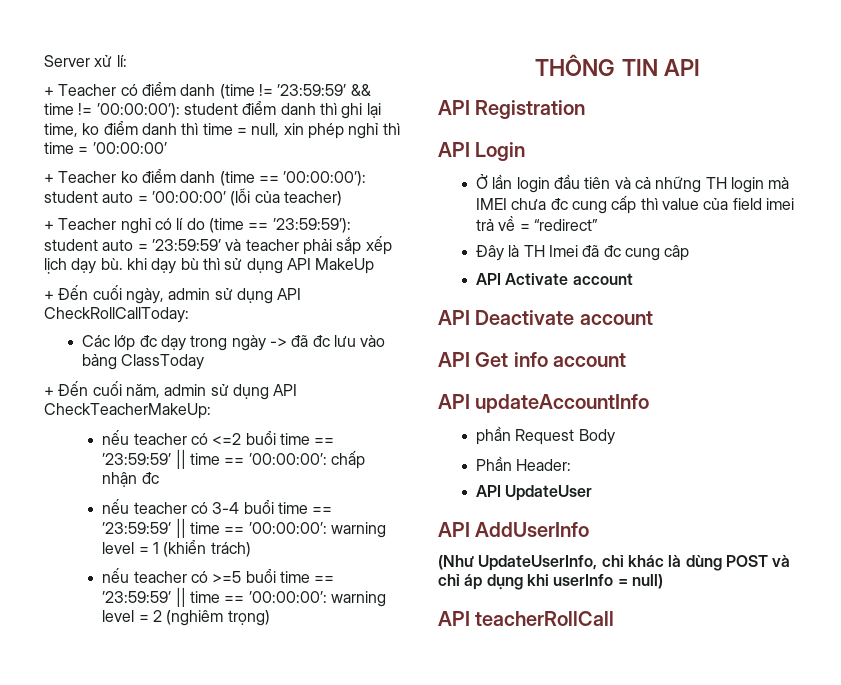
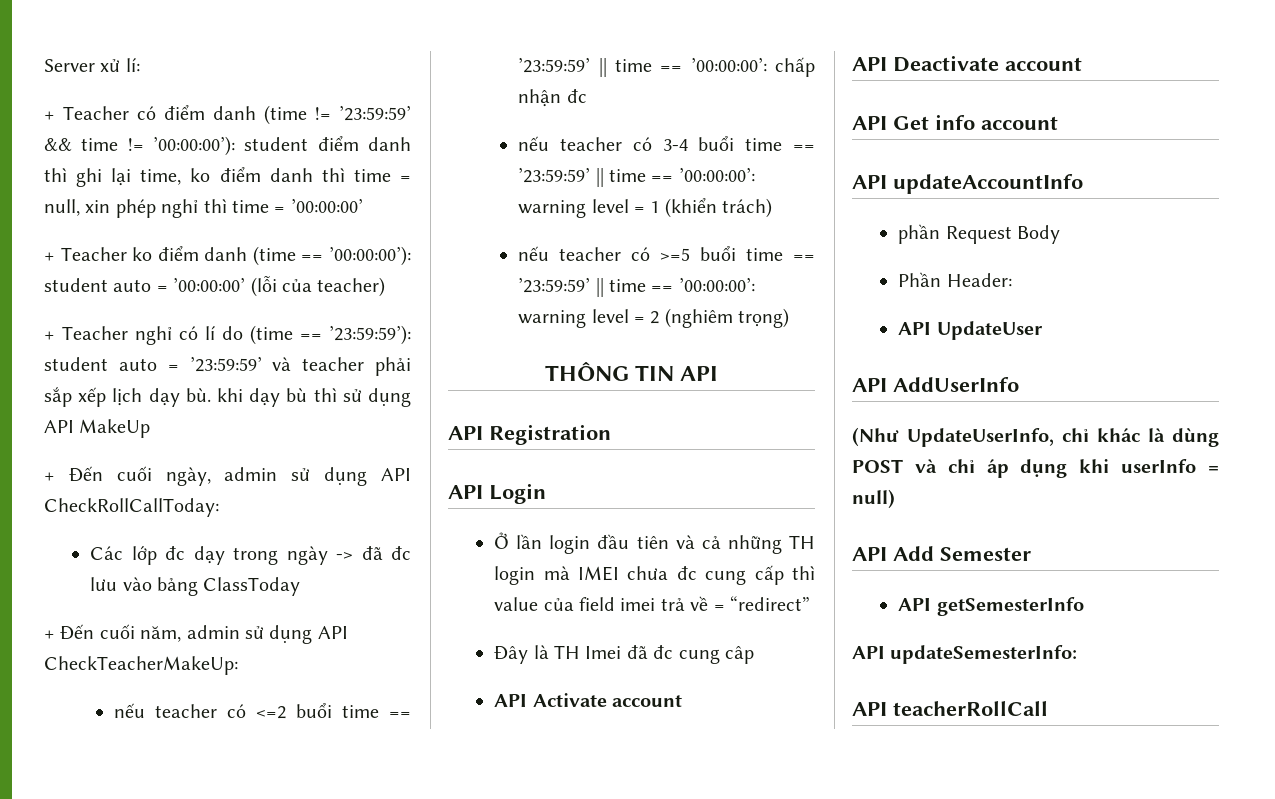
+ API Add Semester
+ API getSemesterInfo
+ API updateSemesterInfo:

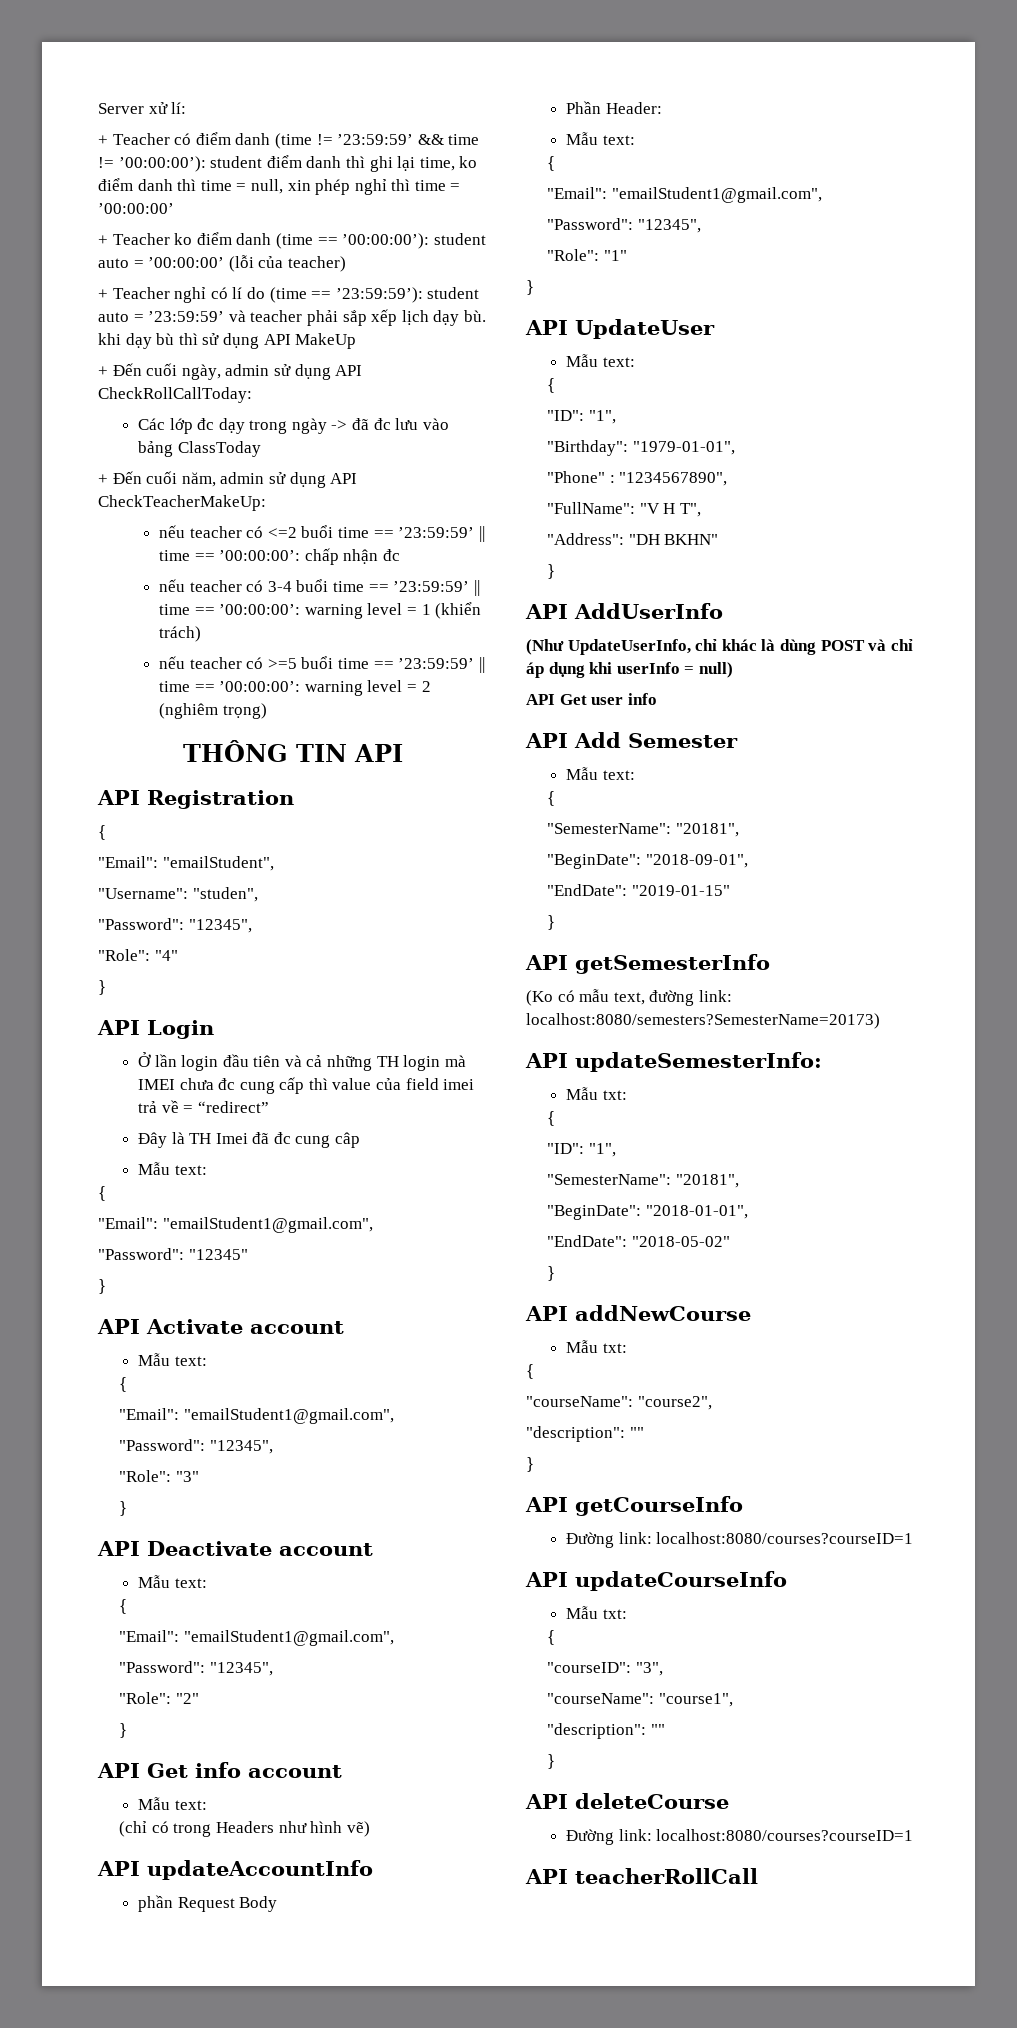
  API Registration
+ {
+ "Email": "emailStudent",
+ "Username": "studen",
+ "Password": "12345",
+ "Role": "4"
+ }
  Đây là TH Imei đã đc cung câp
+ Mẫu text:
+ {
+ "Email": "emailStudent1@gmail.com",
+ "Password": "12345"
+ }
  API Activate account
+ Mẫu text:
+ {
+ "Email": "emailStudent1@gmail.com",
+ "Password": "12345",
+ "Role": "3"
+ }
  API Deactivate account
+ Mẫu text:
+ {
+ "Email": "emailStudent1@gmail.com",
+ "Password": "12345",
+ "Role": "2"
+ }
  API Get info account
+ Mẫu text:
+ (chỉ có trong Headers như hình vẽ)
  Phần Header:
+ Mẫu text:
+ {
+ "Email": "emailStudent1@gmail.com",
+ "Password": "12345",
+ "Role": "1"
+ }
  API UpdateUser
+ Mẫu text:
+ {
+ "ID": "1",
+ "Birthday": "1979-01-01",
+ "Phone" : "1234567890",
+ "FullName": "V H T",
+ "Address": "DH BKHN"
+ }
+ API Get user info
  API Add Semester
+ Mẫu text:
+ {
+ "SemesterName": "20181",
+ "BeginDate": "2018-09-01",
+ "EndDate": "2019-01-15"
+ }
  API getSemesterInfo
+ (Ko có mẫu text, đường link: localhost:8080/semesters?SemesterName=20173)
  API updateSemesterInfo:
+ Mẫu txt:
+ {
+ "ID": "1",
+ "SemesterName": "20181",
+ "BeginDate": "2018-01-01",
+ "EndDate": "2018-05-02"
+ }
+ API addNewCourse
+ Mẫu txt:
+ {
+ "courseName": "course2",
+ "description": ""
+ }
+ API getCourseInfo
+ Đường link: localhost:8080/courses?courseID=1
+ API updateCourseInfo
+ Mẫu txt:
+ {
+ "courseID": "3",
+ "courseName": "course1",
+ "description": ""
+ }
+ API deleteCourse
+ Đường link: localhost:8080/courses?courseID=1

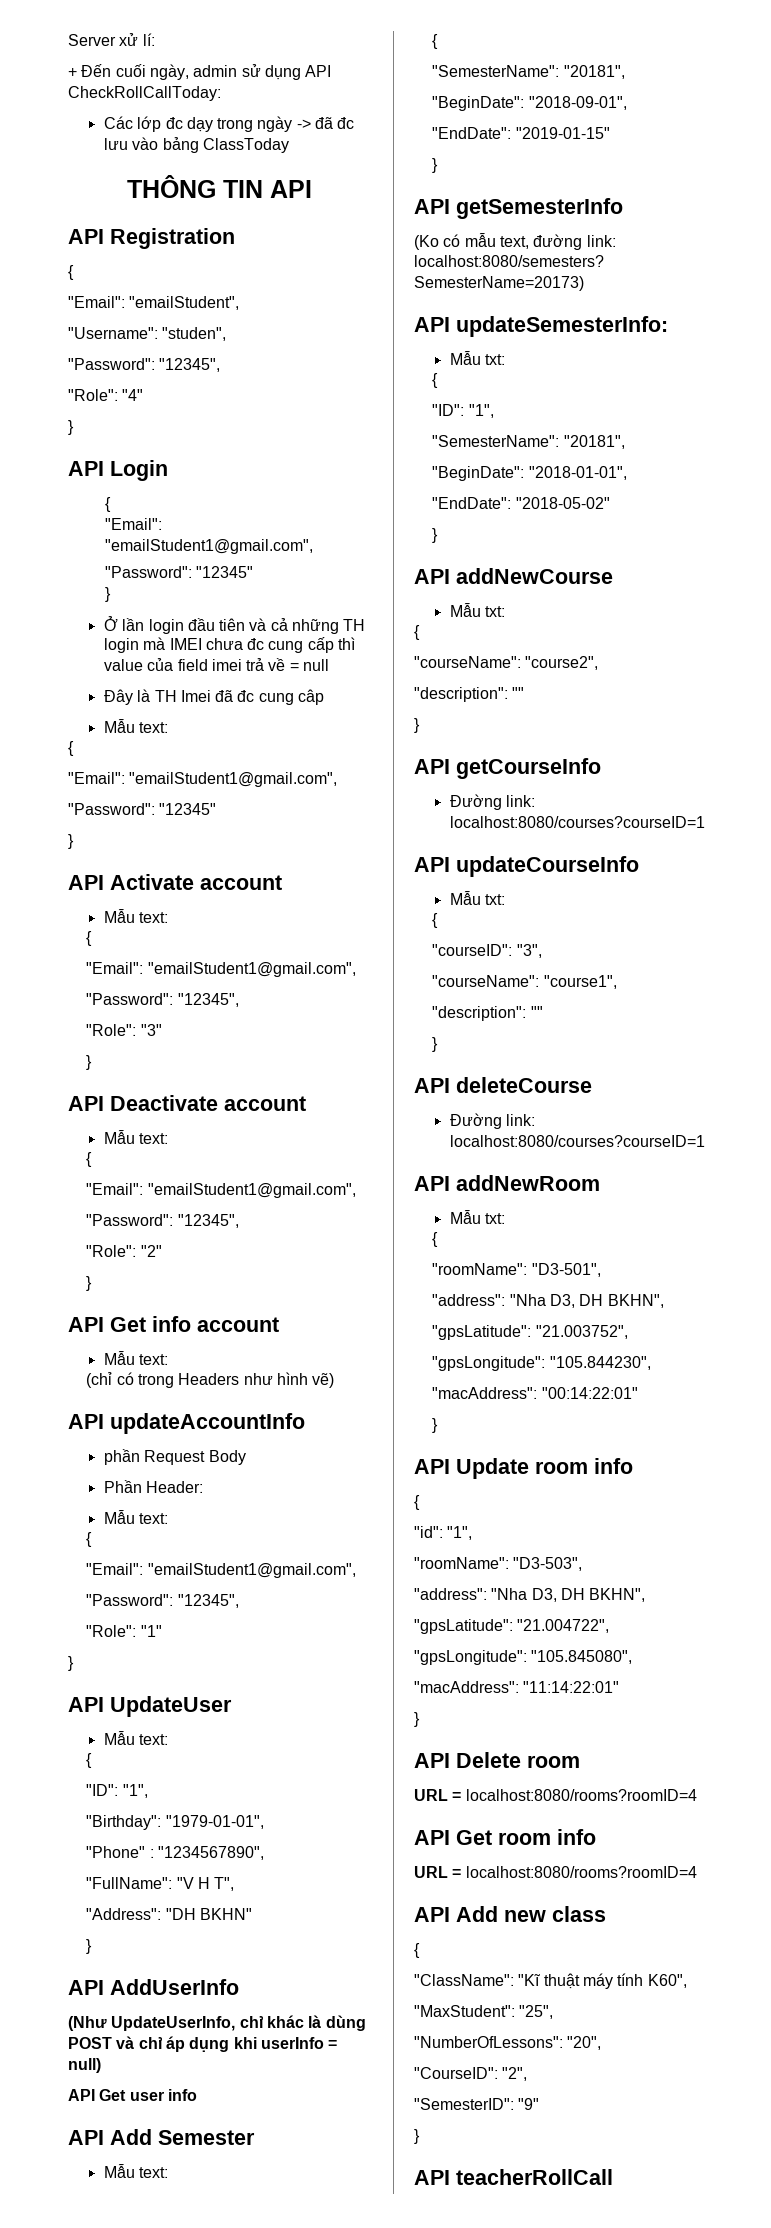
- + Teacher có điểm danh (time != ’23:59:59’ && time != ’00:00:00’): student điểm danh thì ghi lại time, ko điểm danh thì time = null, xin phép nghỉ thì time = ’00:00:00’
- + Teacher ko điểm danh (time == ’00:00:00’): student auto = ’00:00:00’ (lỗi của teacher)
- + Teacher nghỉ có lí do (time == ’23:59:59’): student auto = ’23:59:59’ và teacher phải sắp xếp lịch dạy bù. khi dạy bù thì sử dụng API MakeUp
- + Đến cuối năm, admin sử dụng API CheckTeacherMakeUp:
- nếu teacher có <=2 buổi time == ’23:59:59’ || time == ’00:00:00’: chấp nhận đc
- nếu teacher có 3-4 buổi time == ’23:59:59’ || time == ’00:00:00’: warning level = 1 (khiển trách)
- nếu teacher có >=5 buổi time == ’23:59:59’ || time == ’00:00:00’: warning level = 2 (nghiêm trọng)
  API Login
+ {
+ "Email": "emailStudent1@gmail.com",
+ "Password": "12345"
+ }
- Ở lần login đầu tiên và cả những TH login mà IMEI chưa đc cung cấp thì value của field imei trả về = “redirect”
+ Ở lần login đầu tiên và cả những TH login mà IMEI chưa đc cung cấp thì value của field imei trả về = null
+ API addNewRoom
+ Mẫu txt:
+ {
+ "roomName": "D3-501",
+ "address": "Nha D3, DH BKHN",
+ "gpsLatitude": "21.003752",
+ "gpsLongitude": "105.844230",
+ "macAddress": "00:14:22:01"
+ }
+ API Update room info
+ {
+ "id": "1",
+ "roomName": "D3-503",
+ "address": "Nha D3, DH BKHN",
+ "gpsLatitude": "21.004722",
+ "gpsLongitude": "105.845080",
+ "macAddress": "11:14:22:01"
+ }
+ API Delete room
+ URL = localhost:8080/rooms?roomID=4
+ API Get room info
+ URL = localhost:8080/rooms?roomID=4
+ API Add new class
+ {
+ "ClassName": "Kĩ thuật máy tính K60",
+ "MaxStudent": "25",
+ "NumberOfLessons": "20",
+ "CourseID": "2",
+ "SemesterID": "9"
+ }

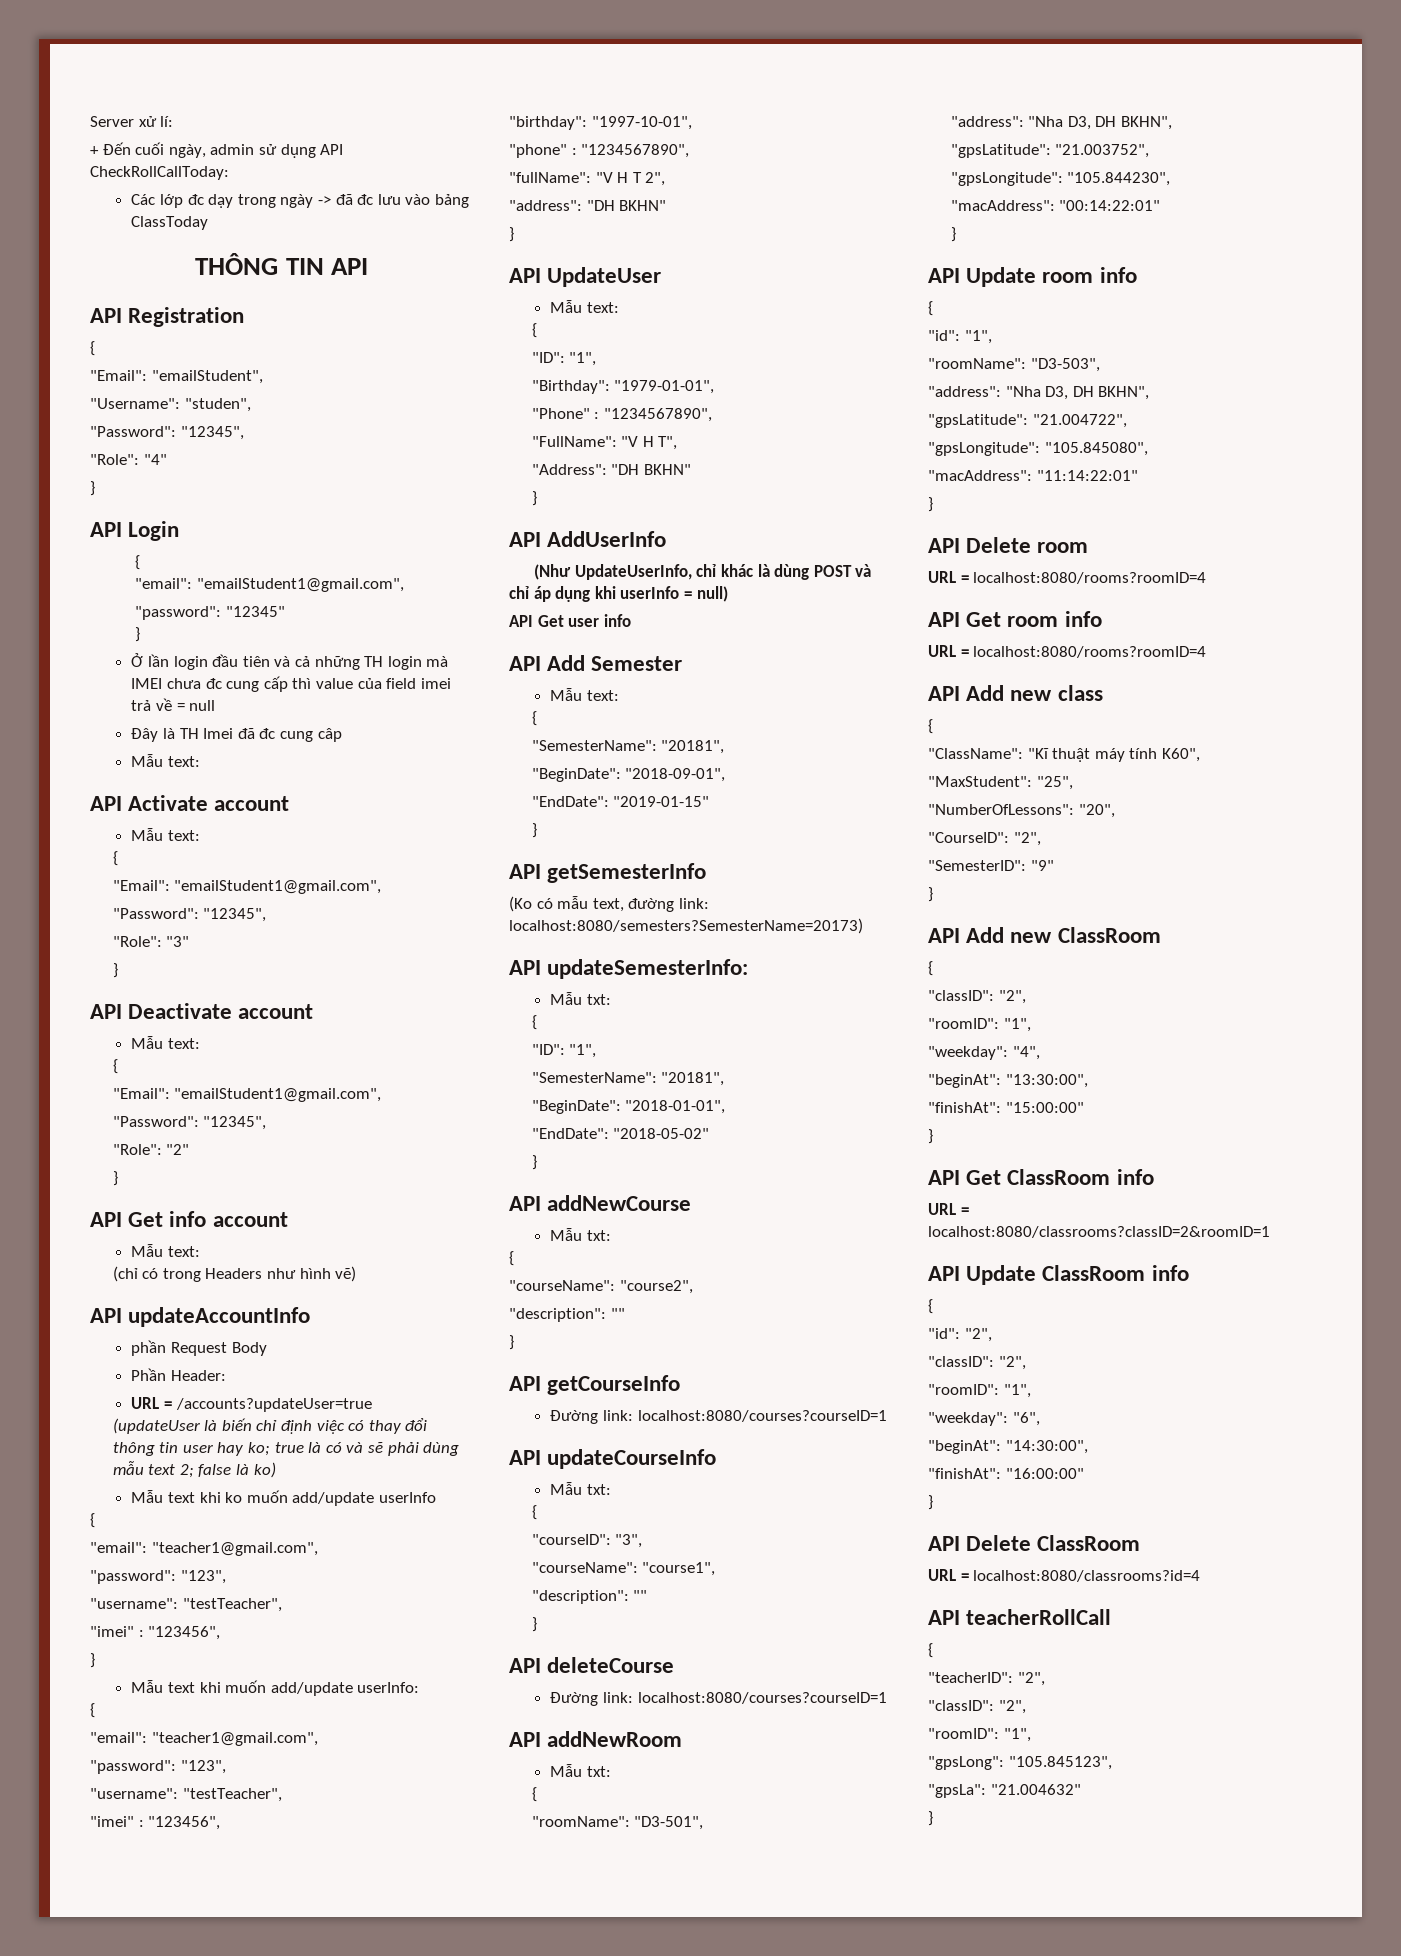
  API Login
  {
- "Email": "emailStudent1@gmail.com",
- "Password": "12345"
+ "email": "emailStudent1@gmail.com",
+ "password": "12345"
  Đây là TH Imei đã đc cung câp
  Mẫu text:
- {
- "Email": "emailStudent1@gmail.com",
- "Password": "12345"
- }
  Phần Header:
- Mẫu text:
+ URL = /accounts?updateUser=true
+ (updateUser là biến chỉ định việc có thay đổi thông tin user hay ko; true là có và sẽ phải dùng mẫu text 2; false là ko)
+ Mẫu text khi ko muốn add/update userInfo
  {
- "Email": "emailStudent1@gmail.com",
- "Password": "12345",
- "Role": "1"
+ "email": "teacher1@gmail.com",
+ "password": "123",
+ "username": "testTeacher",
+ "imei" : "123456",
+ }
+ Mẫu text khi muốn add/update userInfo:
+ {
+ "email": "teacher1@gmail.com",
+ "password": "123",
+ "username": "testTeacher",
+ "imei" : "123456",
+ "birthday": "1997-10-01",
+ "phone" : "1234567890",
+ "fullName": "V H T 2",
+ "address": "DH BKHN"
+ API Add new ClassRoom
+ {
+ "classID": "2",
+ "roomID": "1",
+ "weekday": "4",
+ "beginAt": "13:30:00",
+ "finishAt": "15:00:00"
+ }
+ API Get ClassRoom info
+ URL = localhost:8080/classrooms?classID=2&roomID=1
+ API Update ClassRoom info
+ {
+ "id": "2",
+ "classID": "2",
+ "roomID": "1",
+ "weekday": "6",
+ "beginAt": "14:30:00",
+ "finishAt": "16:00:00"
+ }
+ API Delete ClassRoom
+ URL = localhost:8080/classrooms?id=4
  API teacherRollCall
+ {
+ "teacherID": "2",
+ "classID": "2",
+ "roomID": "1",
+ "gpsLong": "105.845123",
+ "gpsLa": "21.004632"
+ }

